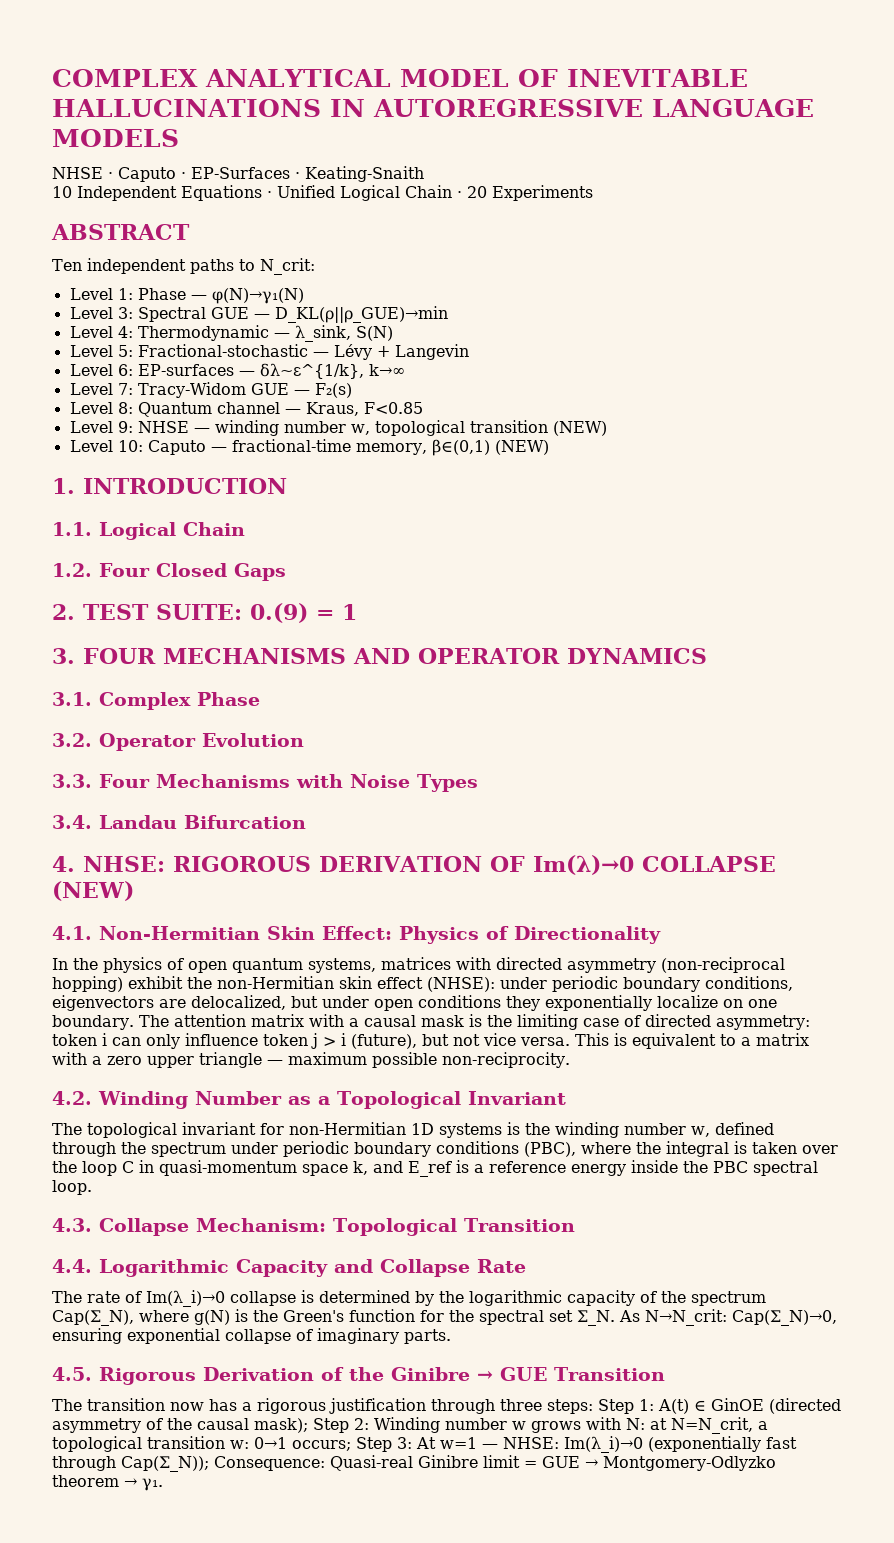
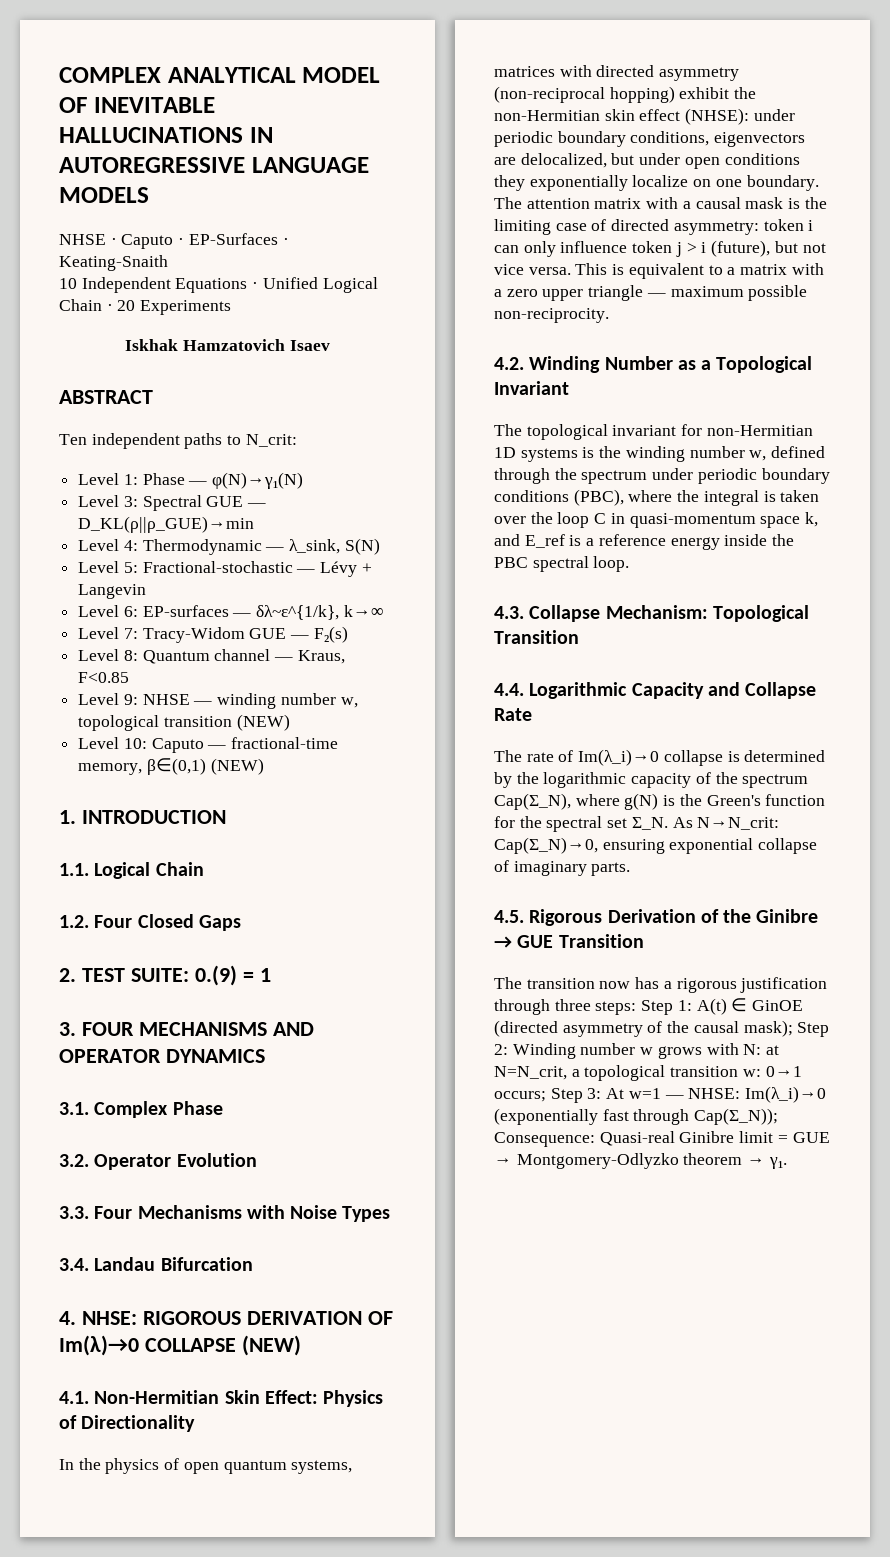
+ Iskhak Hamzatovich Isaev

